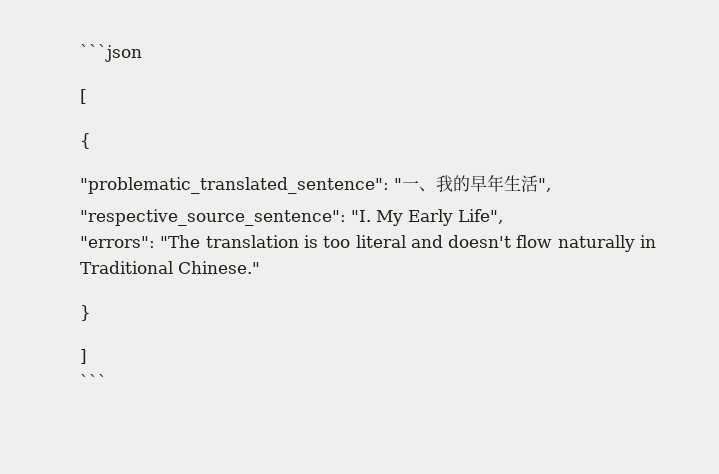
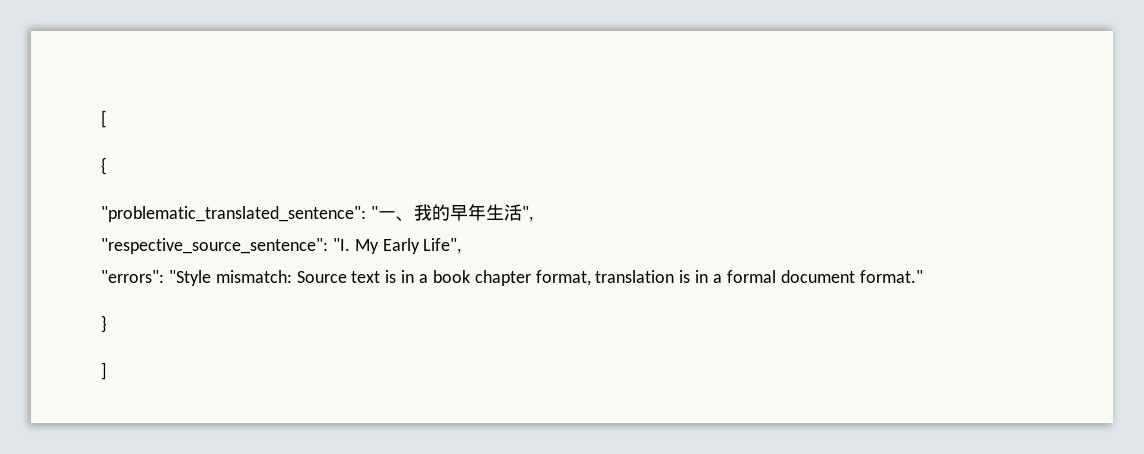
- ```json
- "errors": "The translation is too literal and doesn't flow naturally in Traditional Chinese."
+ "errors": "Style mismatch: Source text is in a book chapter format, translation is in a formal document format."
- ```

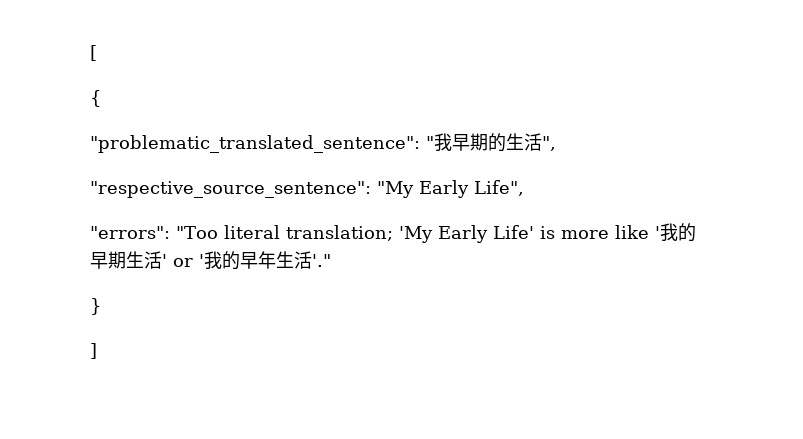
- "problematic_translated_sentence": "一、我的早年生活",
- "respective_source_sentence": "I. My Early Life",
- "errors": "Style mismatch: Source text is in a book chapter format, translation is in a formal document format."
+ "problematic_translated_sentence": "我早期的生活",
+ "respective_source_sentence": "My Early Life",
+ "errors": "Too literal translation; 'My Early Life' is more like '我的早期生活' or '我的早年生活'."

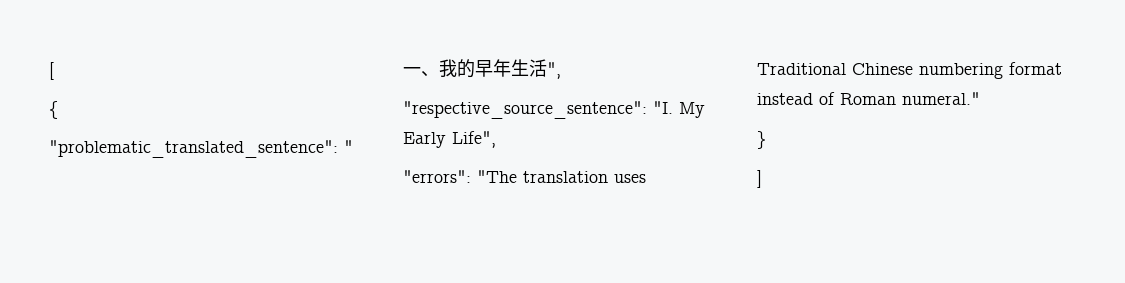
- "problematic_translated_sentence": "我早期的生活",
- "respective_source_sentence": "My Early Life",
- "errors": "Too literal translation; 'My Early Life' is more like '我的早期生活' or '我的早年生活'."
+ "problematic_translated_sentence": "一、我的早年生活",
+ "respective_source_sentence": "I. My Early Life",
+ "errors": "The translation uses Traditional Chinese numbering format instead of Roman numeral."

